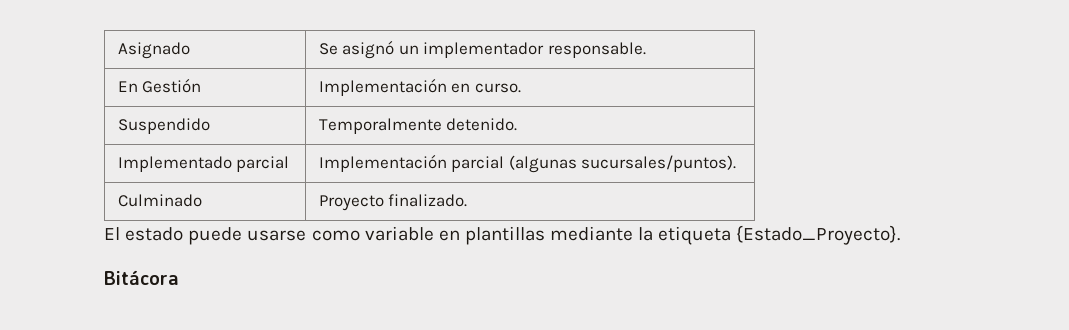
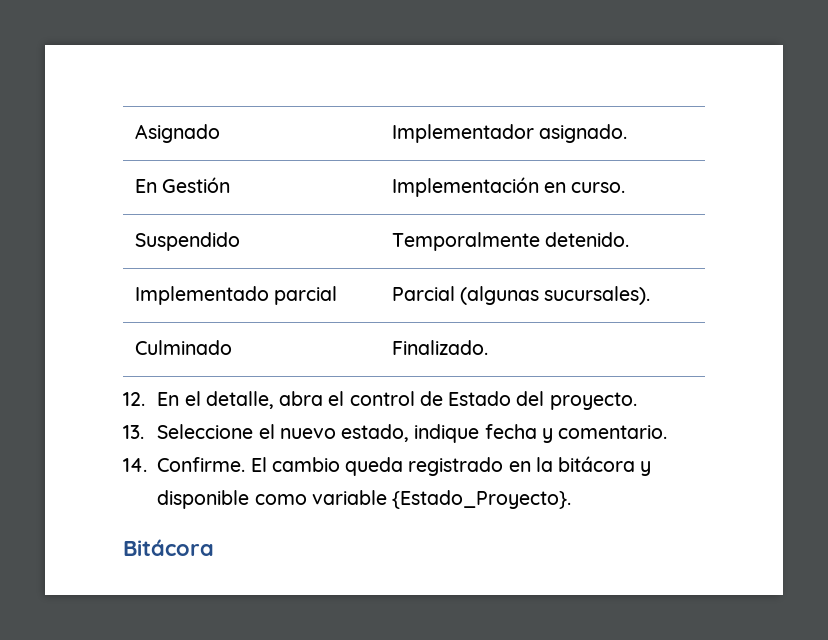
- Asignado | Se asignó un implementador responsable.
+ Asignado | Implementador asignado.
- Implementado parcial | Implementación parcial (algunas sucursales/puntos).
- Culminado | Proyecto finalizado.
- El estado puede usarse como variable en plantillas mediante la etiqueta {Estado_Proyecto}.
+ Implementado parcial | Parcial (algunas sucursales).
+ Culminado | Finalizado.
+ 12. En el detalle, abra el control de Estado del proyecto.
+ 13. Seleccione el nuevo estado, indique fecha y comentario.
+ 14. Confirme. El cambio queda registrado en la bitácora y disponible como variable {Estado_Proyecto}.

